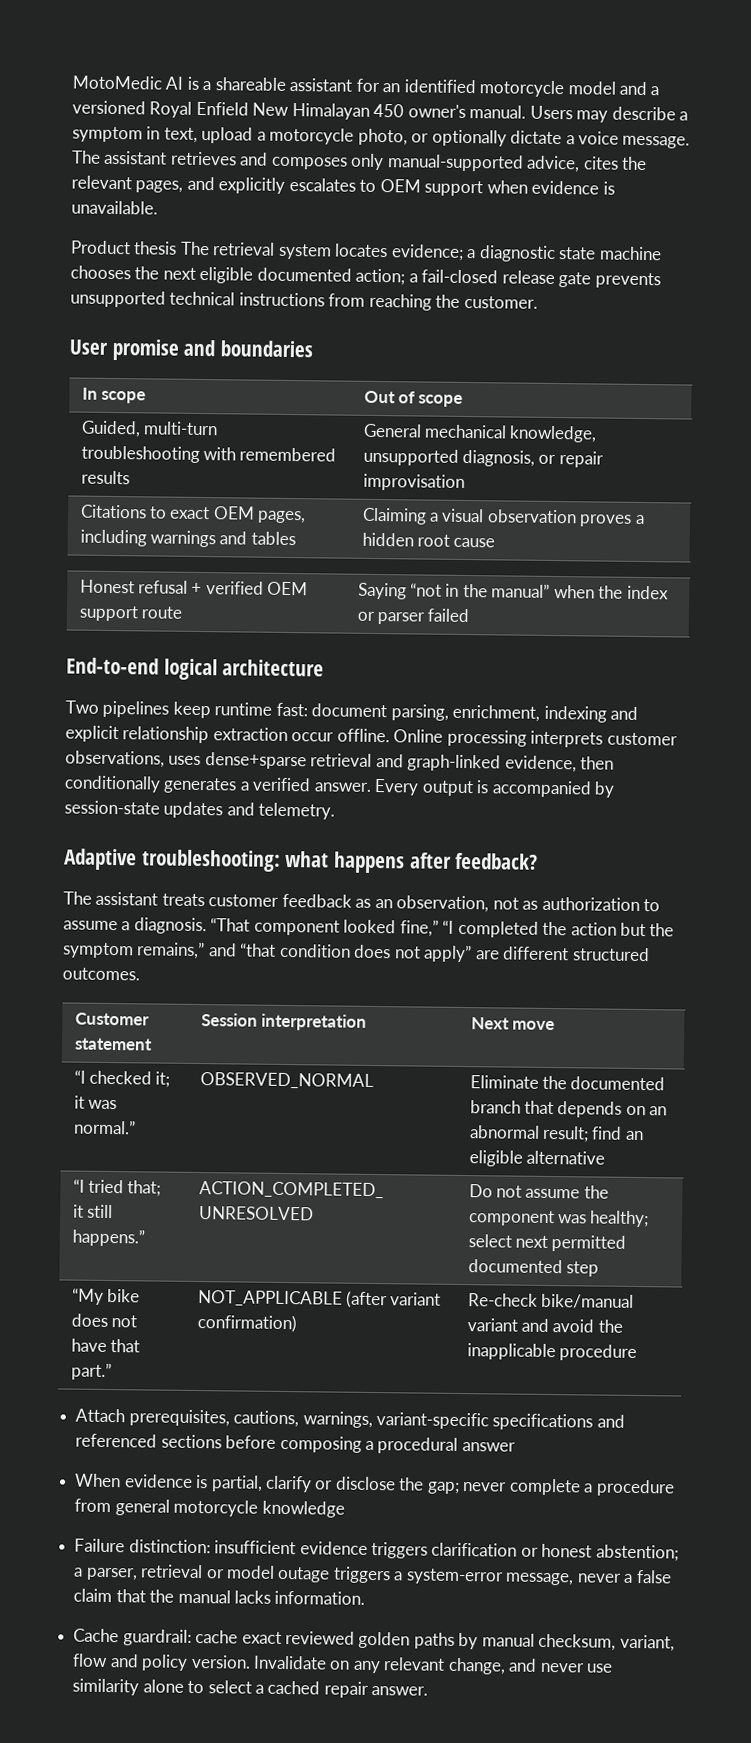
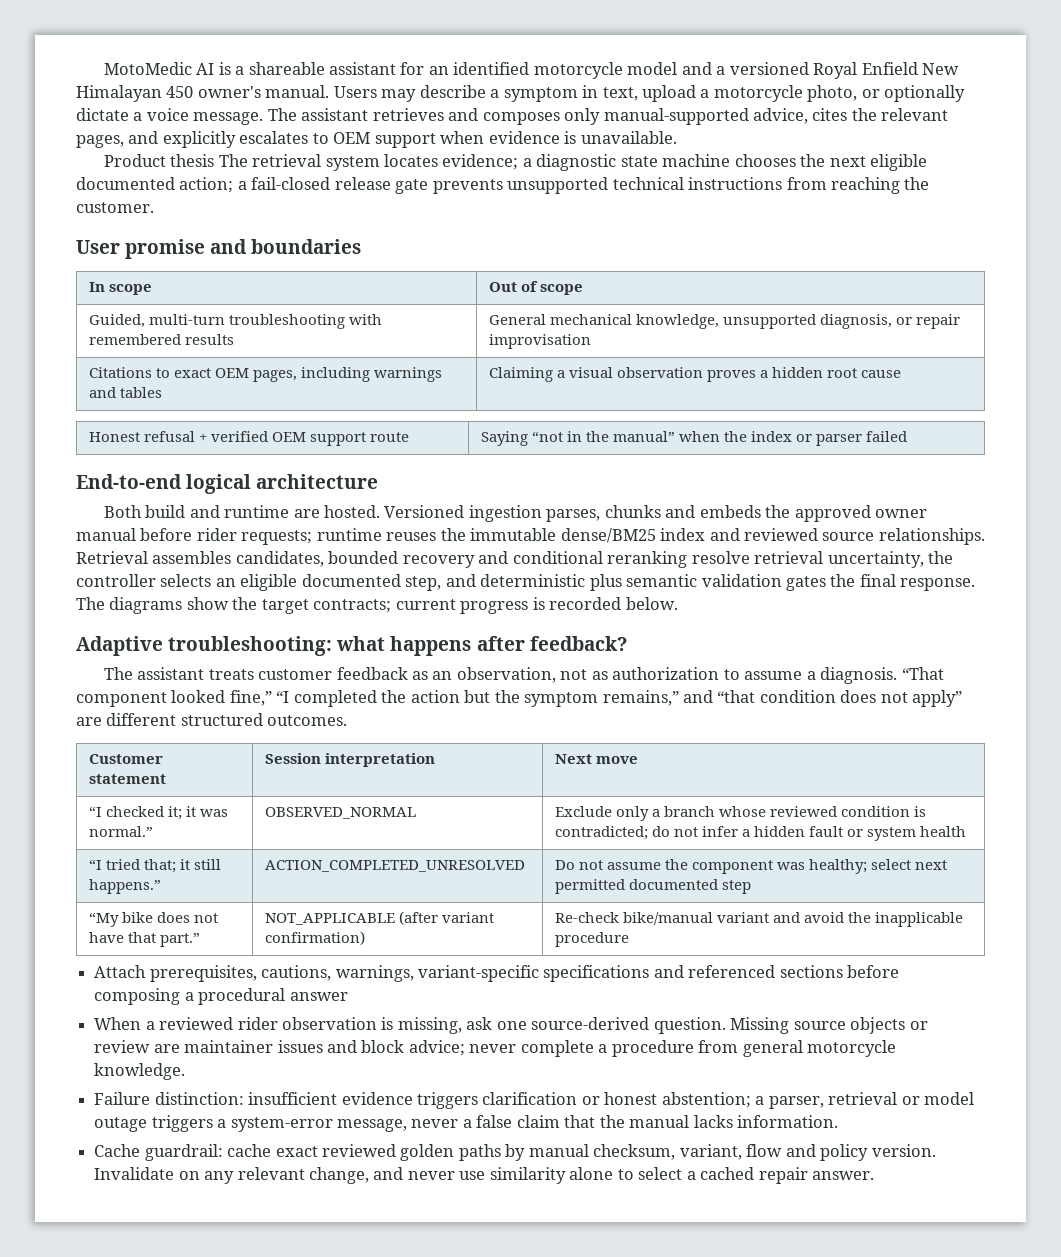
- Two pipelines keep runtime fast: document parsing, enrichment, indexing and explicit relationship extraction occur offline. Online processing interprets customer observations, uses dense+sparse retrieval and graph-linked evidence, then conditionally generates a verified answer. Every output is accompanied by session-state updates and telemetry.
+ Both build and runtime are hosted. Versioned ingestion parses, chunks and embeds the approved owner manual before rider requests; runtime reuses the immutable dense/BM25 index and reviewed source relationships. Retrieval assembles candidates, bounded recovery and conditional reranking resolve retrieval uncertainty, the controller selects an eligible documented step, and deterministic plus semantic validation gates the final response. The diagrams show the target contracts; current progress is recorded below.
- “I checked it; it was normal.” | OBSERVED_NORMAL | Eliminate the documented branch that depends on an abnormal result; find an eligible alternative
+ “I checked it; it was normal.” | OBSERVED_NORMAL | Exclude only a branch whose reviewed condition is contradicted; do not infer a hidden fault or system health
- When evidence is partial, clarify or disclose the gap; never complete a procedure from general motorcycle knowledge
+ When a reviewed rider observation is missing, ask one source-derived question. Missing source objects or review are maintainer issues and block advice; never complete a procedure from general motorcycle knowledge.

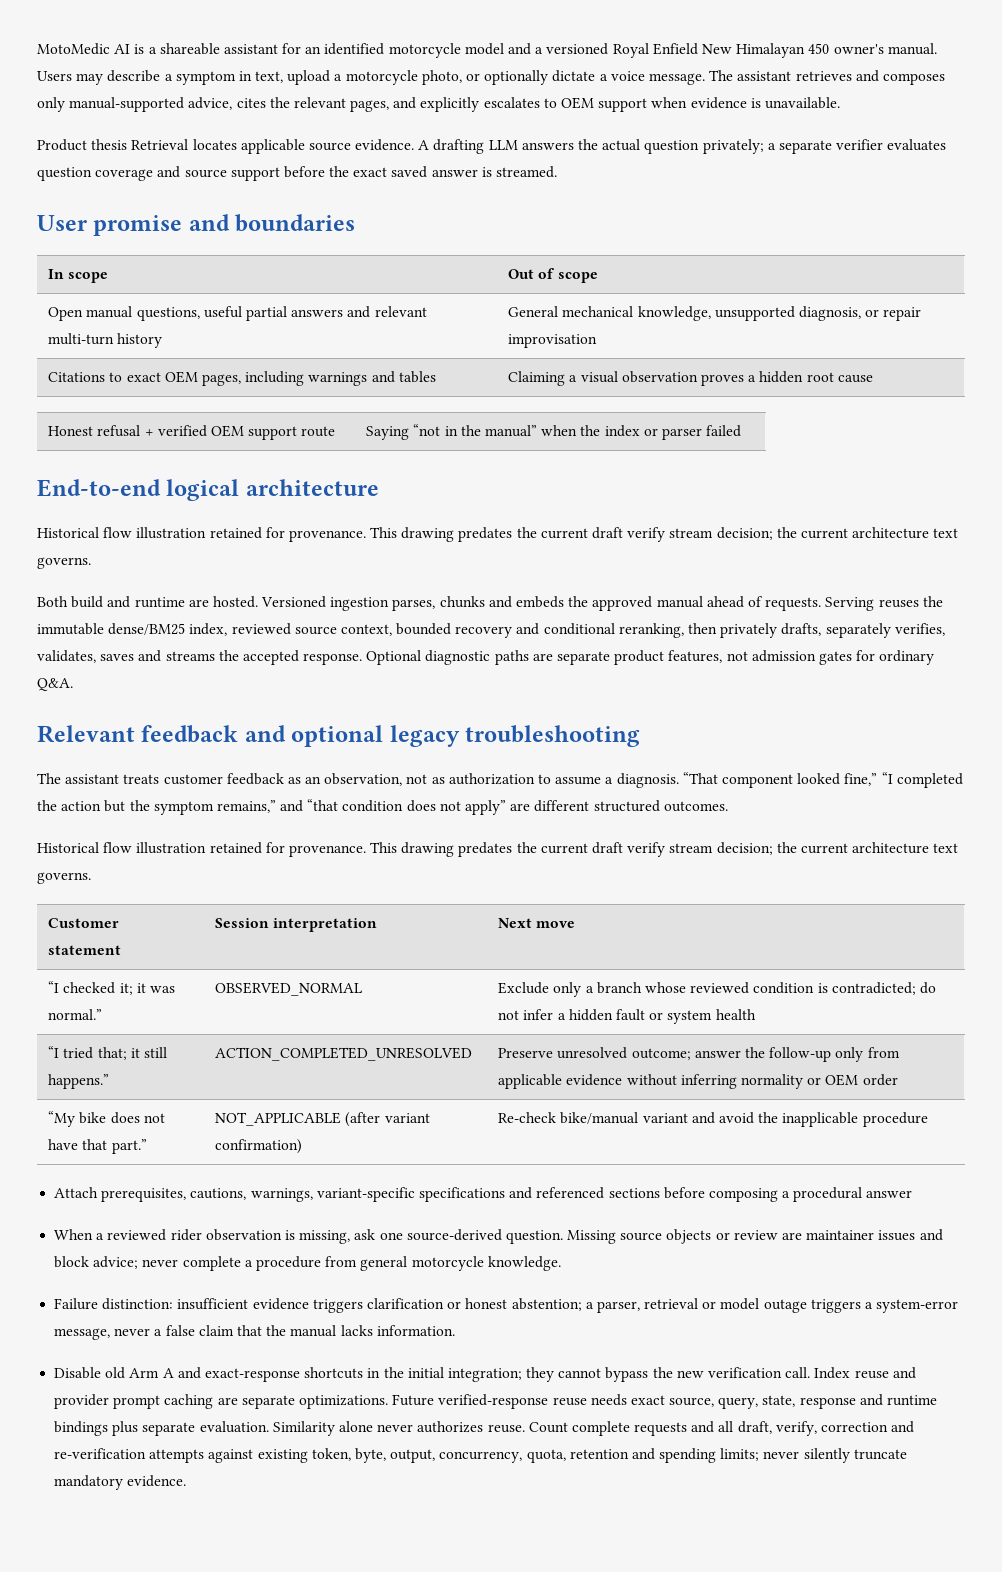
- Product thesis The retrieval system locates evidence; a diagnostic state machine chooses the next eligible documented action; a fail-closed release gate prevents unsupported technical instructions from reaching the customer.
+ Product thesis Retrieval locates applicable source evidence. A drafting LLM answers the actual question privately; a separate verifier evaluates question coverage and source support before the exact saved answer is streamed.
- Guided, multi-turn troubleshooting with remembered results | General mechanical knowledge, unsupported diagnosis, or repair improvisation
+ Open manual questions, useful partial answers and relevant multi-turn history | General mechanical knowledge, unsupported diagnosis, or repair improvisation
  End-to-end logical architecture
+ Historical flow illustration retained for provenance. This drawing predates the current draft verify stream decision; the current architecture text governs.
- Versioned ingestion parses, chunks and embeds the approved owner manual before rider requests; runtime reuses the immutable dense/BM25 index and reviewed source relationships. Retrieval assembles candidates, bounded recovery and conditional reranking resolve retrieval uncertainty, the controller selects an eligible documented step, and deterministic plus semantic validation gates the final response. The diagrams show the target contracts; current progress is recorded below.
- Adaptive troubleshooting: what happens after feedback?
+ Versioned ingestion parses, chunks and embeds the approved manual ahead of requests. Serving reuses the immutable dense/BM25 index, reviewed source context, bounded recovery and conditional reranking, then privately drafts, separately verifies, validates, saves and streams the accepted response. Optional diagnostic paths are separate product features, not admission gates for ordinary Q&A.
+ Relevant feedback and optional legacy troubleshooting
  “That component looked fine,” “I completed the action but the symptom remains,” and “that condition does not apply” are different structured outcomes.
+ Historical flow illustration retained for provenance. This drawing predates the current draft verify stream decision; the current architecture text governs.
- “I tried that; it still happens.” | ACTION_COMPLETED_UNRESOLVED | Do not assume the component was healthy; select next permitted documented step
+ “I tried that; it still happens.” | ACTION_COMPLETED_UNRESOLVED | Preserve unresolved outcome; answer the follow-up only from applicable evidence without inferring normality or OEM order
- Cache guardrail: cache exact reviewed golden paths by manual checksum, variant, flow and policy version. Invalidate on any relevant change, and never use similarity alone to select a cached repair answer.
+ Disable old Arm A and exact-response shortcuts in the initial integration; they cannot bypass the new verification call. Index reuse and provider prompt caching are separate optimizations. Future verified-response reuse needs exact source, query, state, response and runtime bindings plus separate evaluation. Similarity alone never authorizes reuse. Count complete requests and all draft, verify, correction and re-verification attempts against existing token, byte, output, concurrency, quota, retention and spending limits; never silently truncate mandatory evidence.

